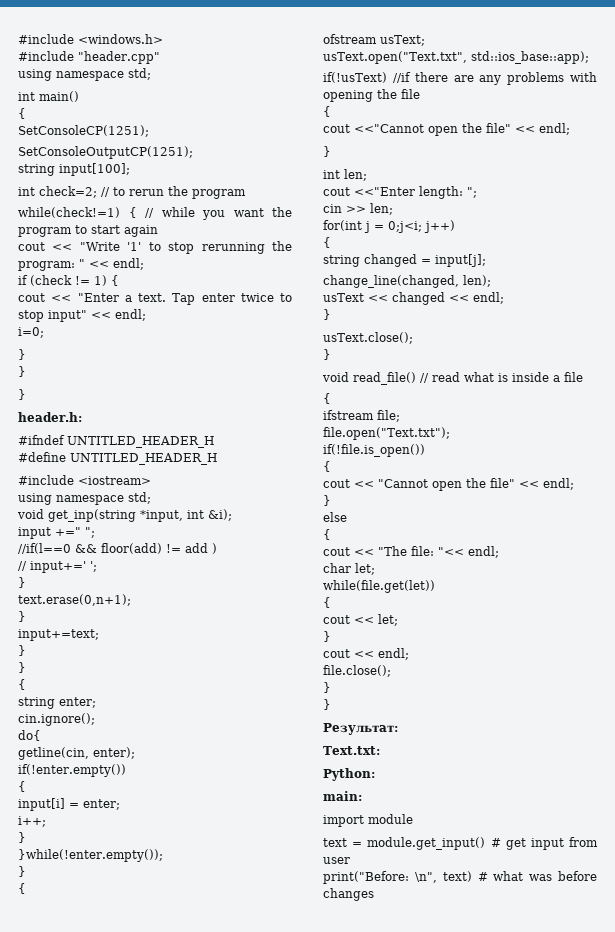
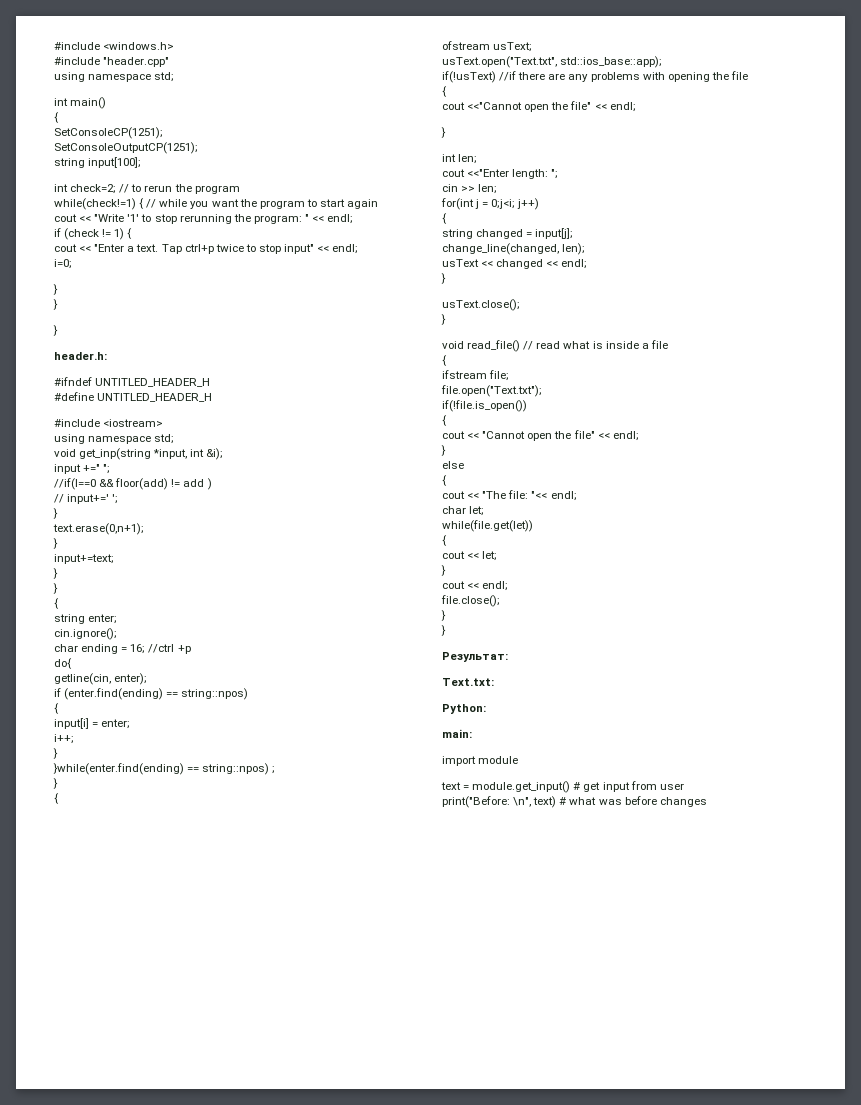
- Tap enter twice to stop input" << endl;
+ Tap ctrl+p twice to stop input" << endl;
+ char ending = 16; //ctrl +p
- if(!enter.empty())
+ if (enter.find(ending) == string::npos)
- }while(!enter.empty());
+ }while(enter.find(ending) == string::npos) ;

